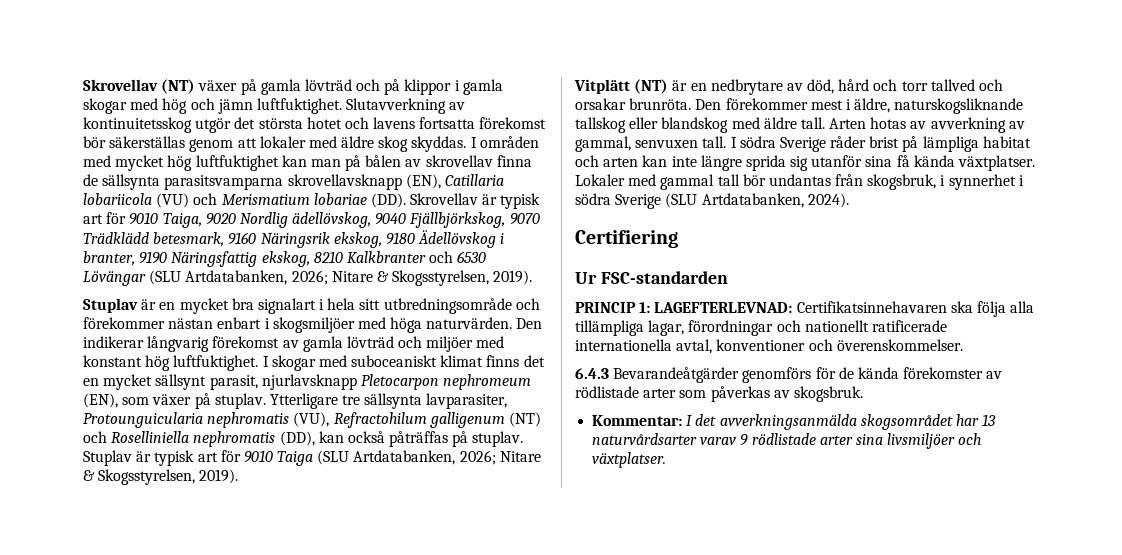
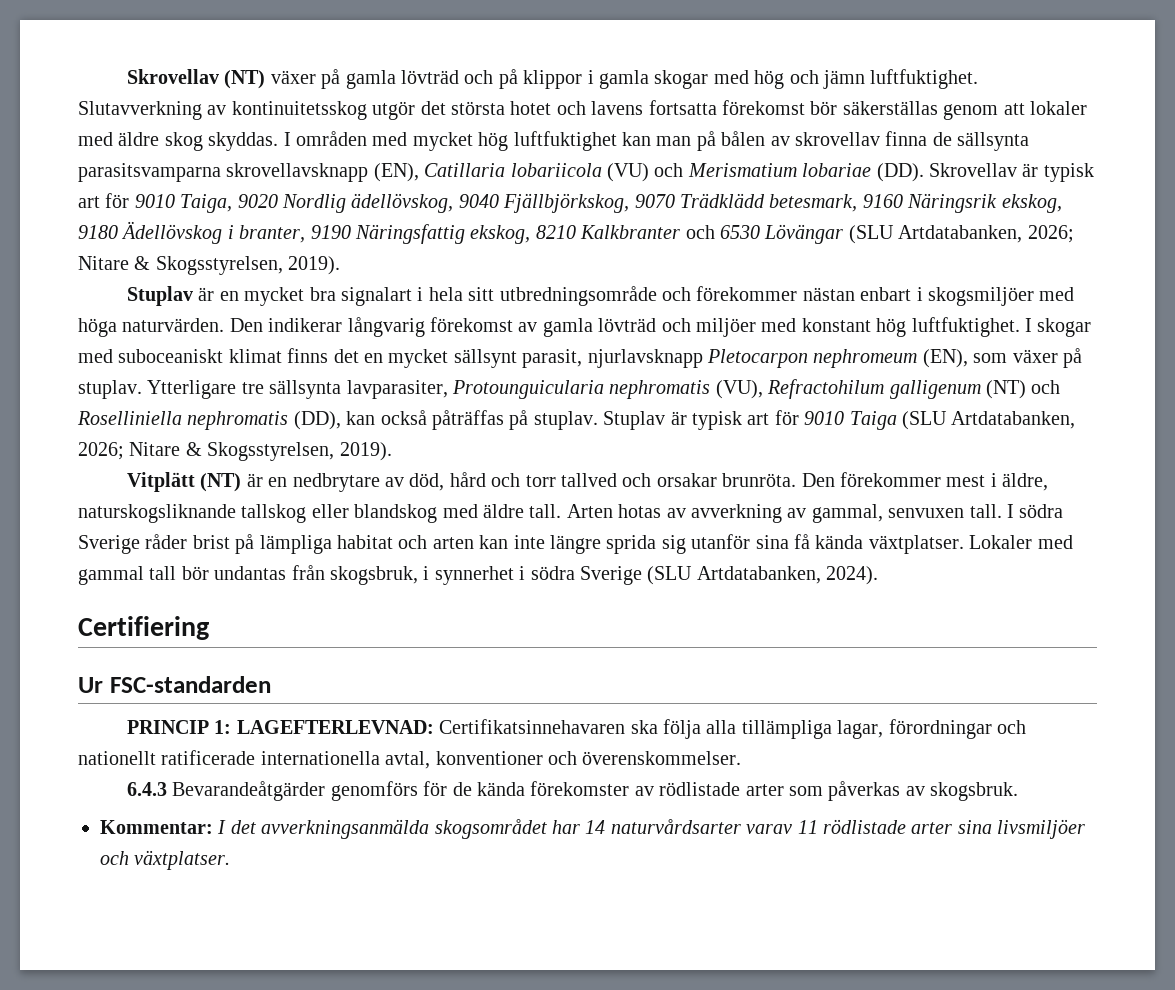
- Kommentar: I det avverkningsanmälda skogsområdet har 13 naturvårdsarter varav 9 rödlistade arter sina livsmiljöer och växtplatser.
+ Kommentar: I det avverkningsanmälda skogsområdet har 14 naturvårdsarter varav 11 rödlistade arter sina livsmiljöer och växtplatser.

